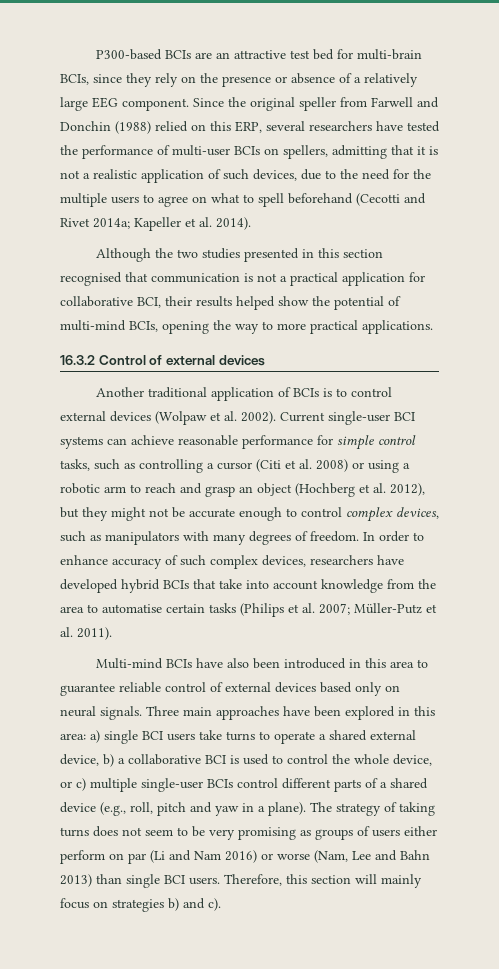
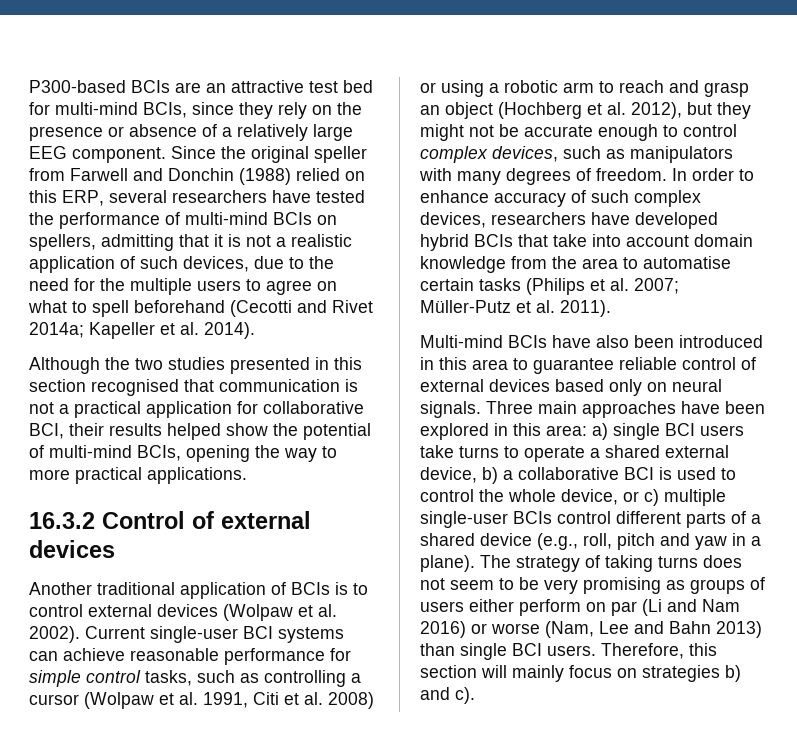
- P300-based BCIs are an attractive test bed for multi-brain BCIs, since they rely on the presence or absence of a relatively large EEG component.
+ P300-based BCIs are an attractive test bed for multi-mind BCIs, since they rely on the presence or absence of a relatively large EEG component.
- Since the original speller from Farwell and Donchin (1988) relied on this ERP, several researchers have tested the performance of multi-user BCIs on spellers, admitting that it is not a realistic application of such devices, due to the need for the multiple users to agree on what to spell beforehand (Cecotti and Rivet 2014a; Kapeller et al. 2014).
+ Since the original speller from Farwell and Donchin (1988) relied on this ERP, several researchers have tested the performance of multi-mind BCIs on spellers, admitting that it is not a realistic application of such devices, due to the need for the multiple users to agree on what to spell beforehand (Cecotti and Rivet 2014a; Kapeller et al. 2014).
- Current single-user BCI systems can achieve reasonable performance for simple control tasks, such as controlling a cursor (Citi et al. 2008) or using a robotic arm to reach and grasp an object (Hochberg et al. 2012), but they might not be accurate enough to control complex devices, such as manipulators with many degrees of freedom.
+ Current single-user BCI systems can achieve reasonable performance for simple control tasks, such as controlling a cursor (Wolpaw et al. 1991, Citi et al. 2008) or using a robotic arm to reach and grasp an object (Hochberg et al. 2012), but they might not be accurate enough to control complex devices, such as manipulators with many degrees of freedom.
- In order to enhance accuracy of such complex devices, researchers have developed hybrid BCIs that take into account knowledge from the area to automatise certain tasks (Philips et al. 2007; Müller-Putz et al. 2011).
+ In order to enhance accuracy of such complex devices, researchers have developed hybrid BCIs that take into account domain knowledge from the area to automatise certain tasks (Philips et al. 2007; Müller-Putz et al. 2011).

